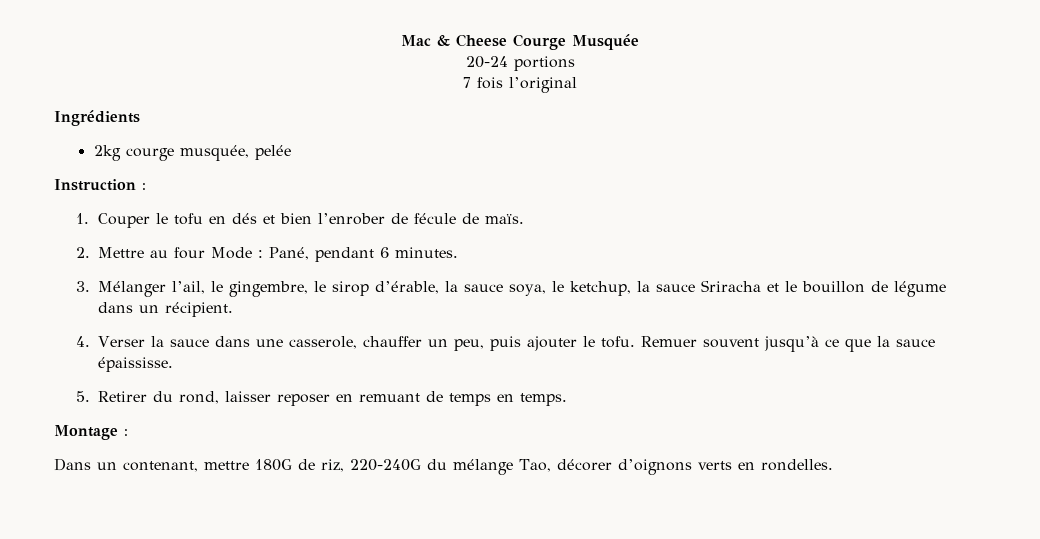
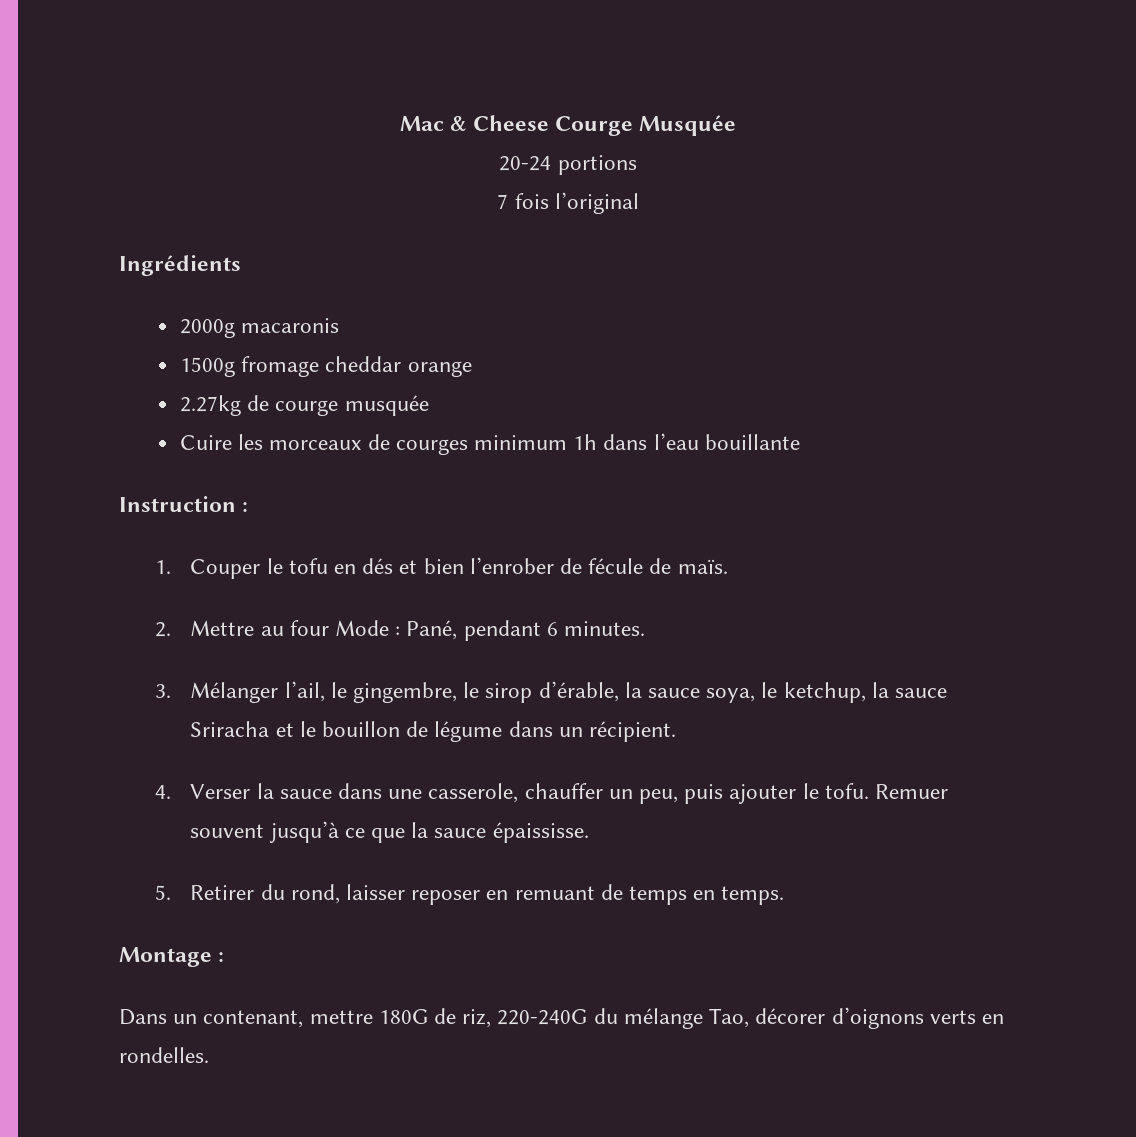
- 2kg courge musquée, pelée
+ 2000g macaronis
+ 1500g fromage cheddar orange
+ 2.27kg de courge musquée
+ Cuire les morceaux de courges minimum 1h dans l’eau bouillante

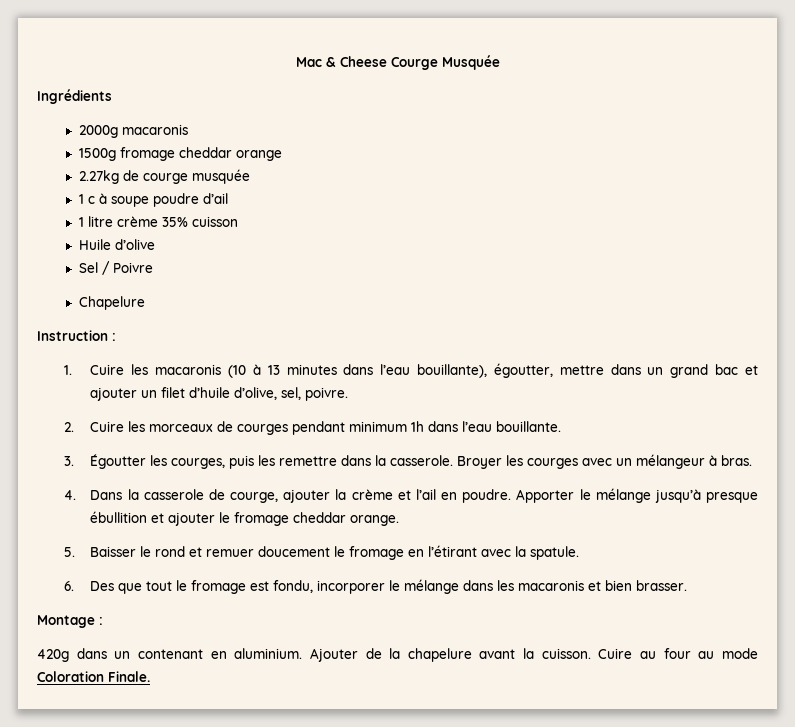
- 20-24 portions
- 7 fois l’original
- Cuire les morceaux de courges minimum 1h dans l’eau bouillante
+ 1 c à soupe poudre d’ail
+ 1 litre crème 35% cuisson
+ Huile d’olive
+ Sel / Poivre
+ Chapelure
  Instruction :
- 1. Couper le tofu en dés et bien l’enrober de fécule de maïs.
- 2. Mettre au four Mode : Pané, pendant 6 minutes.
- 3. Mélanger l’ail, le gingembre, le sirop d’érable, la sauce soya, le ketchup, la sauce Sriracha et le bouillon de légume dans un récipient.
- 4. Verser la sauce dans une casserole, chauffer un peu, puis ajouter le tofu. Remuer souvent jusqu’à ce que la sauce épaississe.
- 5. Retirer du rond, laisser reposer en remuant de temps en temps.
+ 1. Cuire les macaronis (10 à 13 minutes dans l’eau bouillante), égoutter, mettre dans un grand bac et ajouter un filet d’huile d’olive, sel, poivre.
+ 2. Cuire les morceaux de courges pendant minimum 1h dans l’eau bouillante.
+ 3. Égoutter les courges, puis les remettre dans la casserole. Broyer les courges avec un mélangeur à bras.
+ 4. Dans la casserole de courge, ajouter la crème et l’ail en poudre. Apporter le mélange jusqu’à presque ébullition et ajouter le fromage cheddar orange.
+ 5. Baisser le rond et remuer doucement le fromage en l’étirant avec la spatule.
+ 6. Des que tout le fromage est fondu, incorporer le mélange dans les macaronis et bien brasser.
  Montage :
- Dans un contenant, mettre 180G de riz, 220-240G du mélange Tao, décorer d’oignons verts en rondelles.
+ 420g dans un contenant en aluminium. Ajouter de la chapelure avant la cuisson. Cuire au four au mode Coloration Finale.

